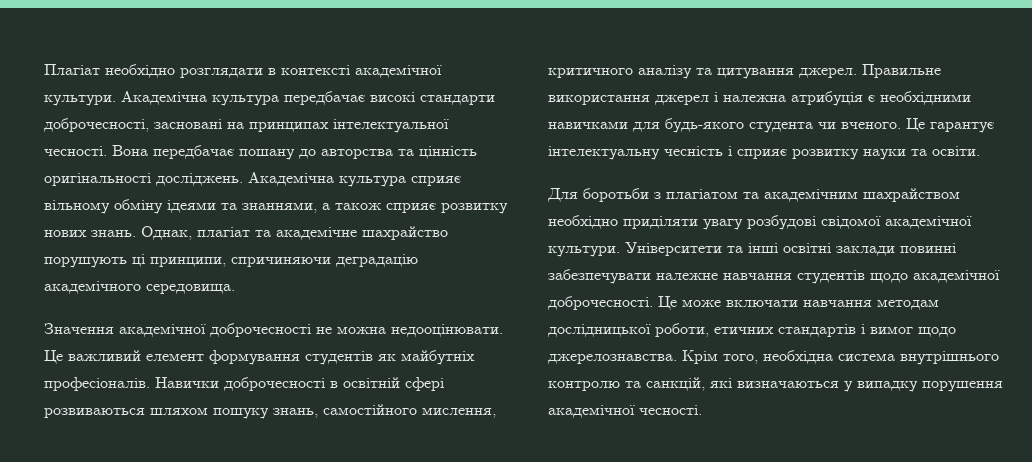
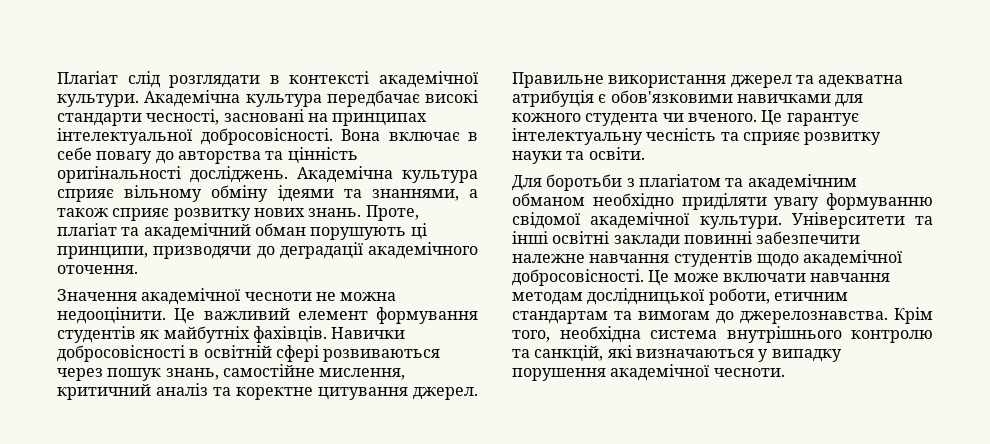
- Плагіат необхідно розглядати в контексті академічної культури.
+ Плагіат слід розглядати в контексті академічної культури.
- Академічна культура передбачає високі стандарти доброчесності, засновані на принципах інтелектуальної чесності. Вона передбачає пошану до авторства та цінність оригінальності досліджень.
+ Академічна культура передбачає високі стандарти чесності, засновані на принципах інтелектуальної добросовісності. Вона включає в себе повагу до авторства та цінність оригінальності досліджень.
- Однак, плагіат та академічне шахрайство порушують ці принципи, спричиняючи деградацію академічного середовища.
+ Проте, плагіат та академічний обман порушують ці принципи, призводячи до деградації академічного оточення.
- Значення академічної доброчесності не можна недооцінювати.
+ Значення академічної чесноти не можна недооцінити.
- Це важливий елемент формування студентів як майбутніх професіоналів. Навички доброчесності в освітній сфері розвиваються шляхом пошуку знань, самостійного мислення, критичного аналізу та цитування джерел.
+ Це важливий елемент формування студентів як майбутніх фахівців. Навички добросовісності в освітній сфері розвиваються через пошук знань, самостійне мислення, критичний аналіз та коректне цитування джерел.
- Правильне використання джерел і належна атрибуція є необхідними навичками для будь-якого студента чи вченого.
+ Правильне використання джерел та адекватна атрибуція є обов'язковими навичками для кожного студента чи вченого.
- Це гарантує інтелектуальну чесність і сприяє розвитку науки та освіти.
+ Це гарантує інтелектуальну чесність та сприяє розвитку науки та освіти.
- Для боротьби з плагіатом та академічним шахрайством необхідно приділяти увагу розбудові свідомої академічної культури.
+ Для боротьби з плагіатом та академічним обманом необхідно приділяти увагу формуванню свідомої академічної культури.
- Університети та інші освітні заклади повинні забезпечувати належне навчання студентів щодо академічної доброчесності.
+ Університети та інші освітні заклади повинні забезпечити належне навчання студентів щодо академічної добросовісності.
- Це може включати навчання методам дослідницької роботи, етичних стандартів і вимог щодо джерелознавства.
+ Це може включати навчання методам дослідницької роботи, етичним стандартам та вимогам до джерелознавства.
- Крім того, необхідна система внутрішнього контролю та санкцій, які визначаються у випадку порушення академічної чесності.
+ Крім того, необхідна система внутрішнього контролю та санкцій, які визначаються у випадку порушення академічної чесноти.

